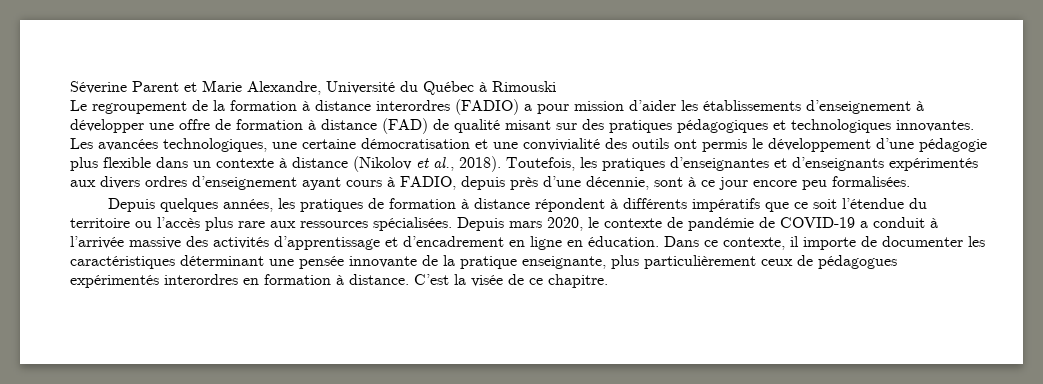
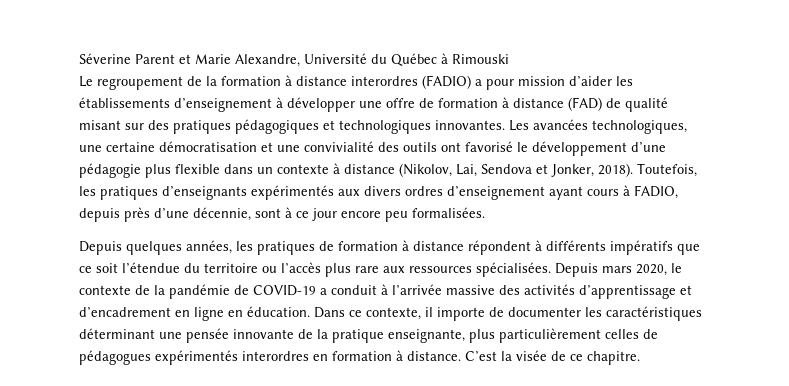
- Les avancées technologiques, une certaine démocratisation et une convivialité des outils ont permis le développement d’une pédagogie plus flexible dans un contexte à distance (Nikolov et al., 2018).
+ Les avancées technologiques, une certaine démocratisation et une convivialité des outils ont favorisé le développement d’une pédagogie plus flexible dans un contexte à distance (Nikolov, Lai, Sendova et Jonker, 2018).
- Toutefois, les pratiques d’enseignantes et d’enseignants expérimentés aux divers ordres d’enseignement ayant cours à FADIO, depuis près d’une décennie, sont à ce jour encore peu formalisées.
+ Toutefois, les pratiques d’enseignants expérimentés aux divers ordres d’enseignement ayant cours à FADIO, depuis près d’une décennie, sont à ce jour encore peu formalisées.
- Depuis mars 2020, le contexte de pandémie de COVID-19 a conduit à l’arrivée massive des activités d’apprentissage et d’encadrement en ligne en éducation.
+ Depuis mars 2020, le contexte de la pandémie de COVID-19 a conduit à l’arrivée massive des activités d’apprentissage et d’encadrement en ligne en éducation.
- Dans ce contexte, il importe de documenter les caractéristiques déterminant une pensée innovante de la pratique enseignante, plus particulièrement ceux de pédagogues expérimentés interordres en formation à distance.
+ Dans ce contexte, il importe de documenter les caractéristiques déterminant une pensée innovante de la pratique enseignante, plus particulièrement celles de pédagogues expérimentés interordres en formation à distance.

